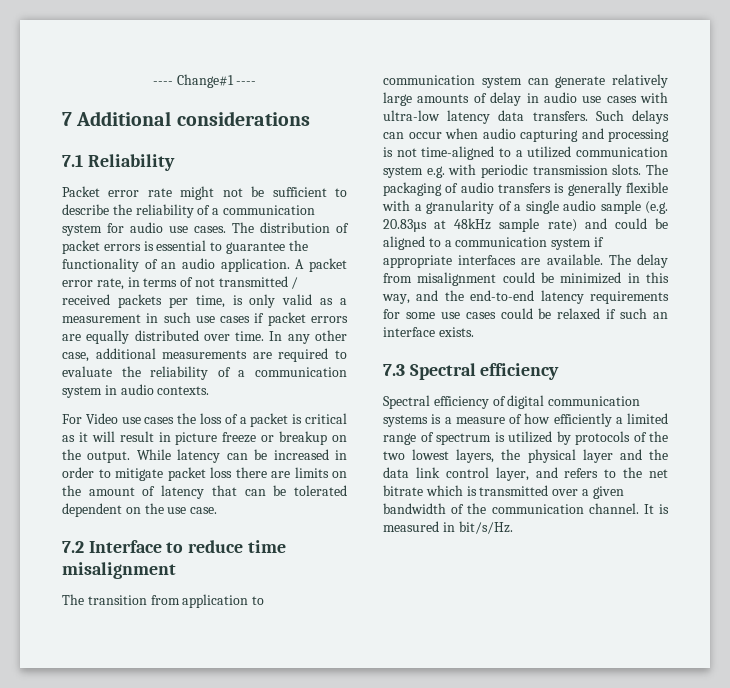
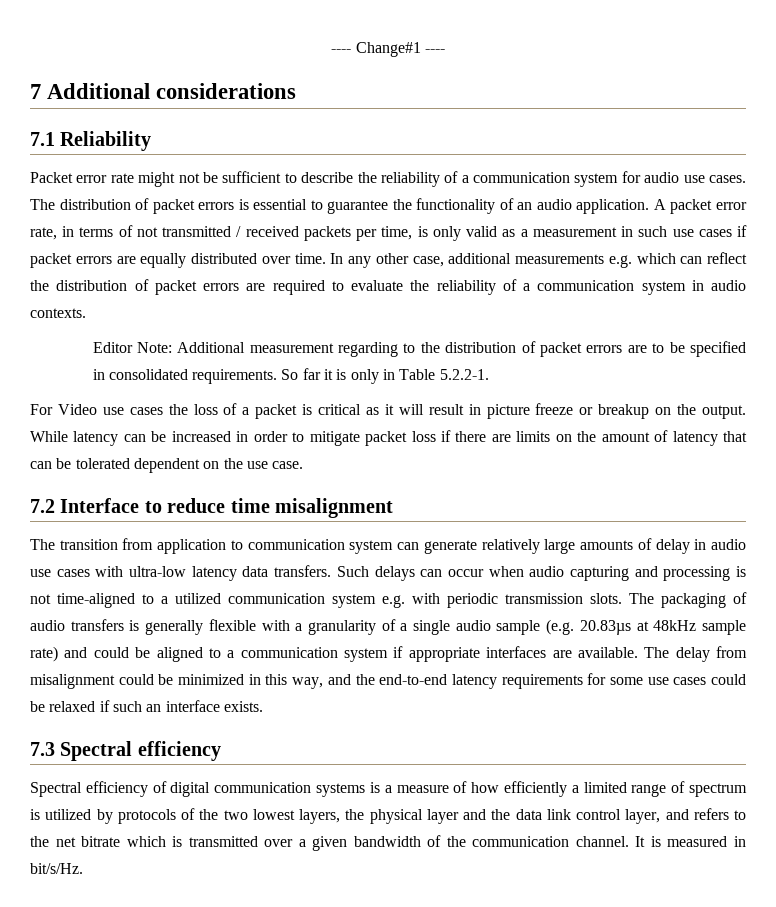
- In any other case, additional measurements are required to evaluate the reliability of a communication system in audio contexts.
+ In any other case, additional measurements e.g. which can reflect the distribution of packet errors are required to evaluate the reliability of a communication system in audio contexts.
+ Editor Note: Additional measurement regarding to the distribution of packet errors are to be specified in consolidated requirements. So far it is only in Table 5.2.2-1.
- While latency can be increased in order to mitigate packet loss there are limits on the amount of latency that can be tolerated dependent on the use case.
+ While latency can be increased in order to mitigate packet loss if there are limits on the amount of latency that can be tolerated dependent on the use case.

